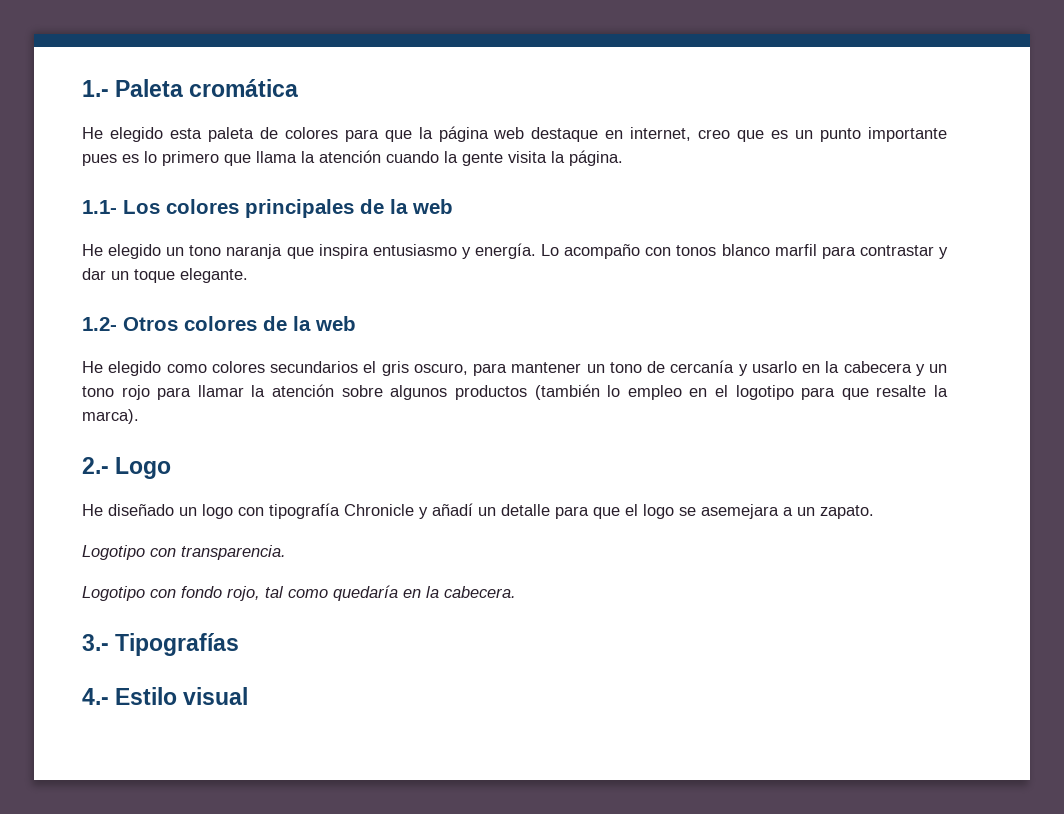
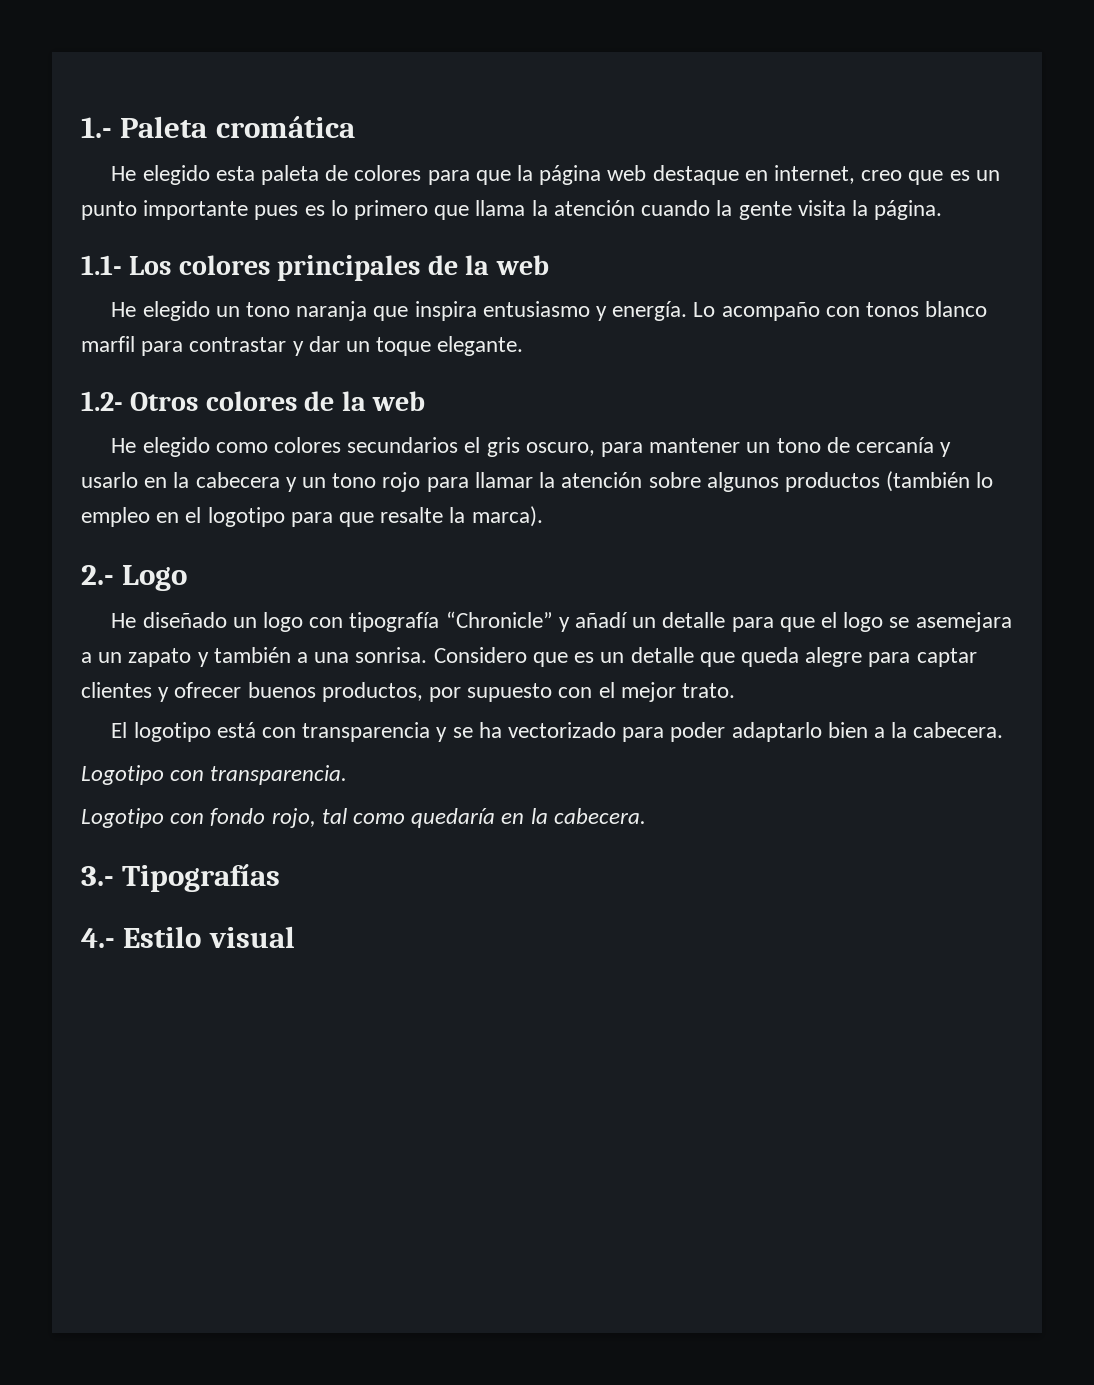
- He diseñado un logo con tipografía Chronicle y añadí un detalle para que el logo se asemejara a un zapato.
+ He diseñado un logo con tipografía “Chronicle” y añadí un detalle para que el logo se asemejara a un zapato y también a una sonrisa. Considero que es un detalle que queda alegre para captar clientes y ofrecer buenos productos, por supuesto con el mejor trato.
+ El logotipo está con transparencia y se ha vectorizado para poder adaptarlo bien a la cabecera.

